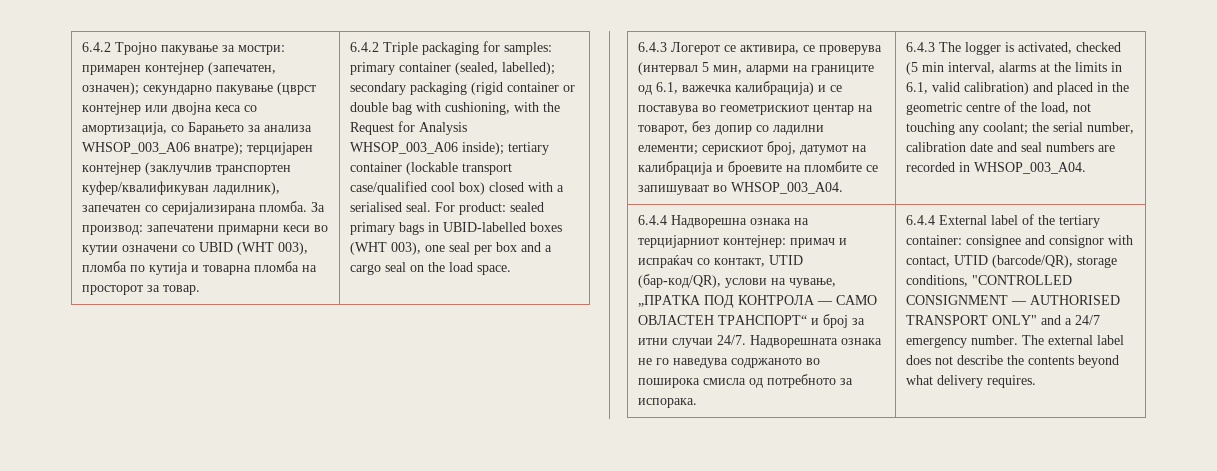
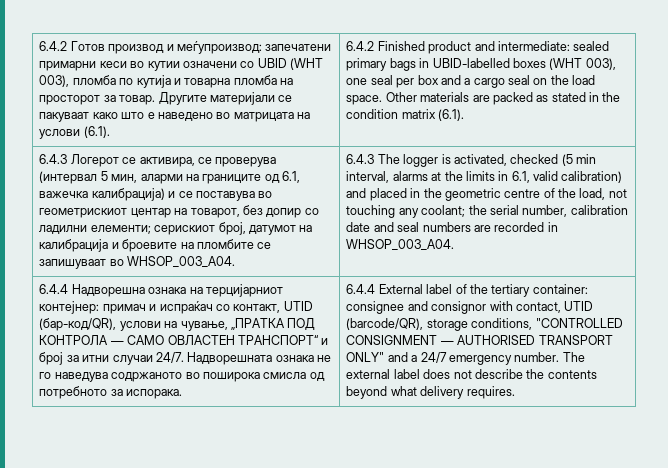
- 6.4.2 Тројно пакување за мостри: примарен контејнер (запечатен, означен); секундарно пакување (цврст контејнер или двојна кеса со амортизација, со Барањето за анализа WHSOP_003_A06 внатре); терцијарен контејнер (заклучлив транспортен куфер/квалификуван ладилник), запечатен со серијализирана пломба. За производ: запечатени примарни кеси во кутии означени со UBID (WHT 003), пломба по кутија и товарна пломба на просторот за товар. | 6.4.2 Triple packaging for samples: primary container (sealed, labelled); secondary packaging (rigid container or double bag with cushioning, with the Request for Analysis WHSOP_003_A06 inside); tertiary container (lockable transport case/qualified cool box) closed with a serialised seal. For product: sealed primary bags in UBID-labelled boxes (WHT 003), one seal per box and a cargo seal on the load space.
+ 6.4.2 Готов производ и меѓупроизвод: запечатени примарни кеси во кутии означени со UBID (WHT 003), пломба по кутија и товарна пломба на просторот за товар. Другите материјали се пакуваат како што е наведено во матрицата на услови (6.1). | 6.4.2 Finished product and intermediate: sealed primary bags in UBID-labelled boxes (WHT 003), one seal per box and a cargo seal on the load space. Other materials are packed as stated in the condition matrix (6.1).

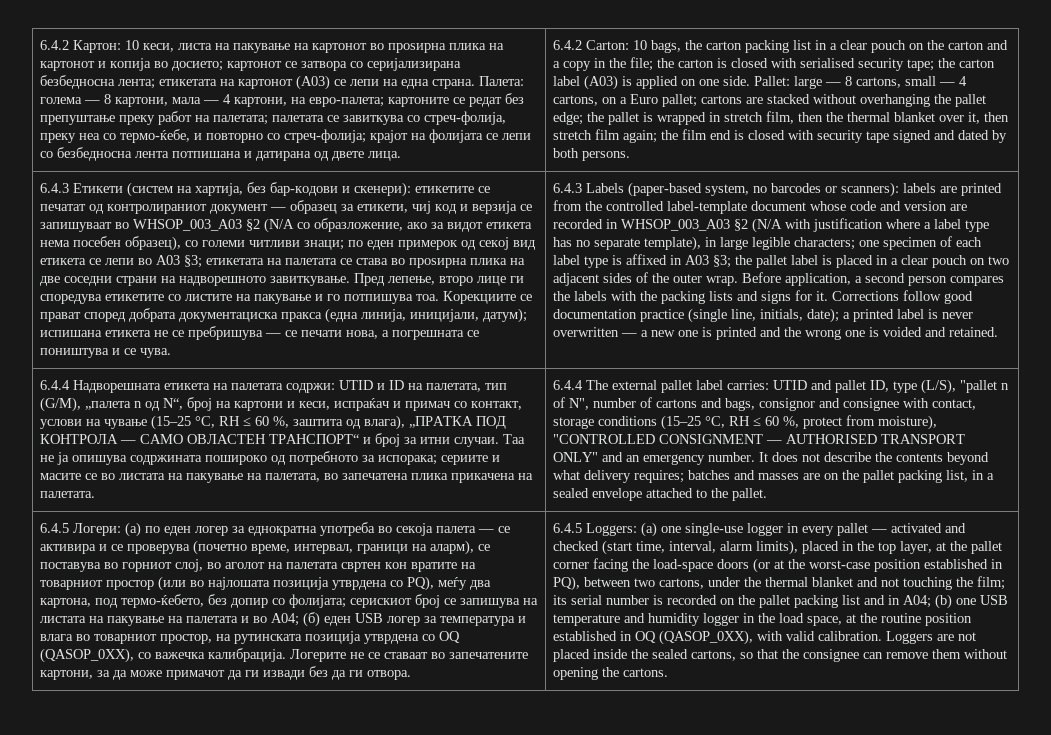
- 6.4.2 Готов производ и меѓупроизвод: запечатени примарни кеси во кутии означени со UBID (WHT 003), пломба по кутија и товарна пломба на просторот за товар. Другите материјали се пакуваат како што е наведено во матрицата на услови (6.1). | 6.4.2 Finished product and intermediate: sealed primary bags in UBID-labelled boxes (WHT 003), one seal per box and a cargo seal on the load space. Other materials are packed as stated in the condition matrix (6.1).
- 6.4.3 Логерот се активира, се проверува (интервал 5 мин, аларми на границите од 6.1, важечка калибрација) и се поставува во геометрискиот центар на товарот, без допир со ладилни елементи; серискиот број, датумот на калибрација и броевите на пломбите се запишуваат во WHSOP_003_A04. | 6.4.3 The logger is activated, checked (5 min interval, alarms at the limits in 6.1, valid calibration) and placed in the geometric centre of the load, not touching any coolant; the serial number, calibration date and seal numbers are recorded in WHSOP_003_A04.
- 6.4.4 Надворешна ознака на терцијарниот контејнер: примач и испраќач со контакт, UTID (бар-код/QR), услови на чување, „ПРАТКА ПОД КОНТРОЛА — САМО ОВЛАСТЕН ТРАНСПОРТ“ и број за итни случаи 24/7. Надворешната ознака не го наведува содржаното во поширока смисла од потребното за испорака. | 6.4.4 External label of the tertiary container: consignee and consignor with contact, UTID (barcode/QR), storage conditions, "CONTROLLED CONSIGNMENT — AUTHORISED TRANSPORT ONLY" and a 24/7 emergency number. The external label does not describe the contents beyond what delivery requires.
+ 6.4.2 Картон: 10 кеси, листа на пакување на картонот во проѕирна плика на картонот и копија во досието; картонот се затвора со серијализирана безбедносна лента; етикетата на картонот (A03) се лепи на една страна. Палета: голема — 8 картони, мала — 4 картони, на евро-палета; картоните се редат без препуштање преку работ на палетата; палетата се завиткува со стреч-фолија, преку неа со термо-ќебе, и повторно со стреч-фолија; крајот на фолијата се лепи со безбедносна лента потпишана и датирана од двете лица. | 6.4.2 Carton: 10 bags, the carton packing list in a clear pouch on the carton and a copy in the file; the carton is closed with serialised security tape; the carton label (A03) is applied on one side. Pallet: large — 8 cartons, small — 4 cartons, on a Euro pallet; cartons are stacked without overhanging the pallet edge; the pallet is wrapped in stretch film, then the thermal blanket over it, then stretch film again; the film end is closed with security tape signed and dated by both persons.
+ 6.4.3 Етикети (систем на хартија, без бар-кодови и скенери): етикетите се печатат од контролираниот документ — образец за етикети, чиј код и верзија се запишуваат во WHSOP_003_A03 §2 (N/A со образложение, ако за видот етикета нема посебен образец), со големи читливи знаци; по еден примерок од секој вид етикета се лепи во A03 §3; етикетата на палетата се става во проѕирна плика на две соседни страни на надворешното завиткување. Пред лепење, второ лице ги споредува етикетите со листите на пакување и го потпишува тоа. Корекциите се прават според добрата документациска пракса (една линија, иницијали, датум); испишана етикета не се пребришува — се печати нова, а погрешната се поништува и се чува. | 6.4.3 Labels (paper-based system, no barcodes or scanners): labels are printed from the controlled label-template document whose code and version are recorded in WHSOP_003_A03 §2 (N/A with justification where a label type has no separate template), in large legible characters; one specimen of each label type is affixed in A03 §3; the pallet label is placed in a clear pouch on two adjacent sides of the outer wrap. Before application, a second person compares the labels with the packing lists and signs for it. Corrections follow good documentation practice (single line, initials, date); a printed label is never overwritten — a new one is printed and the wrong one is voided and retained.
+ 6.4.4 Надворешната етикета на палетата содржи: UTID и ID на палетата, тип (G/M), „палета n од N“, број на картони и кеси, испраќач и примач со контакт, услови на чување (15–25 °C, RH ≤ 60 %, заштита од влага), „ПРАТКА ПОД КОНТРОЛА — САМО ОВЛАСТЕН ТРАНСПОРТ“ и број за итни случаи. Таа не ја опишува содржината пошироко од потребното за испорака; сериите и масите се во листата на пакување на палетата, во запечатена плика прикачена на палетата. | 6.4.4 The external pallet label carries: UTID and pallet ID, type (L/S), "pallet n of N", number of cartons and bags, consignor and consignee with contact, storage conditions (15–25 °C, RH ≤ 60 %, protect from moisture), "CONTROLLED CONSIGNMENT — AUTHORISED TRANSPORT ONLY" and an emergency number. It does not describe the contents beyond what delivery requires; batches and masses are on the pallet packing list, in a sealed envelope attached to the pallet.
+ 6.4.5 Логери: (а) по еден логер за еднократна употреба во секоја палета — се активира и се проверува (почетно време, интервал, граници на аларм), се поставува во горниот слој, во аголот на палетата свртен кон вратите на товарниот простор (или во најлошата позиција утврдена со PQ), меѓу два картона, под термо-ќебето, без допир со фолијата; серискиот број се запишува на листата на пакување на палетата и во A04; (б) еден USB логер за температура и влага во товарниот простор, на рутинската позиција утврдена со OQ (QASOP_0XX), со важечка калибрација. Логерите не се ставаат во запечатените картони, за да може примачот да ги извади без да ги отвора. | 6.4.5 Loggers: (a) one single-use logger in every pallet — activated and checked (start time, interval, alarm limits), placed in the top layer, at the pallet corner facing the load-space doors (or at the worst-case position established in PQ), between two cartons, under the thermal blanket and not touching the film; its serial number is recorded on the pallet packing list and in A04; (b) one USB temperature and humidity logger in the load space, at the routine position established in OQ (QASOP_0XX), with valid calibration. Loggers are not placed inside the sealed cartons, so that the consignee can remove them without opening the cartons.

